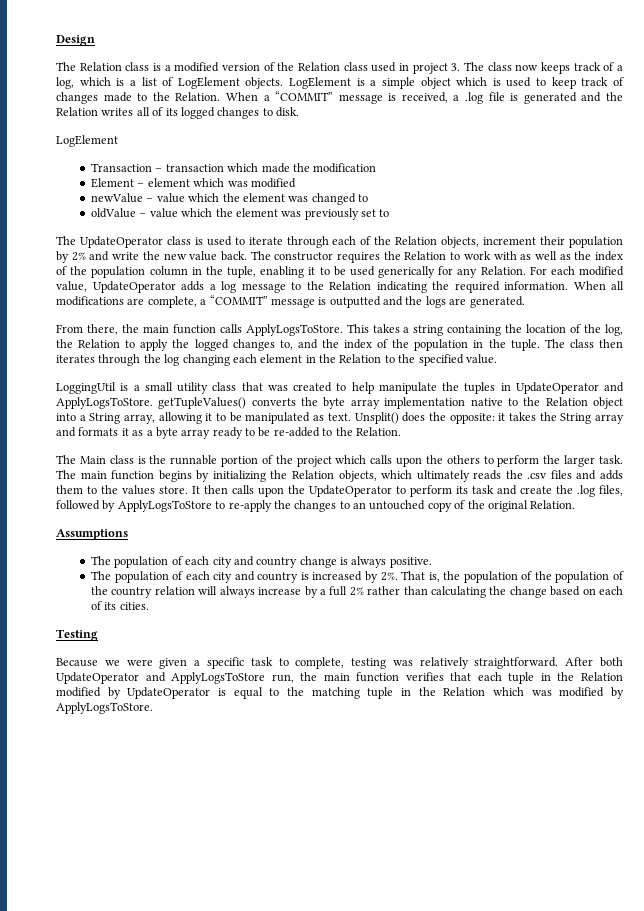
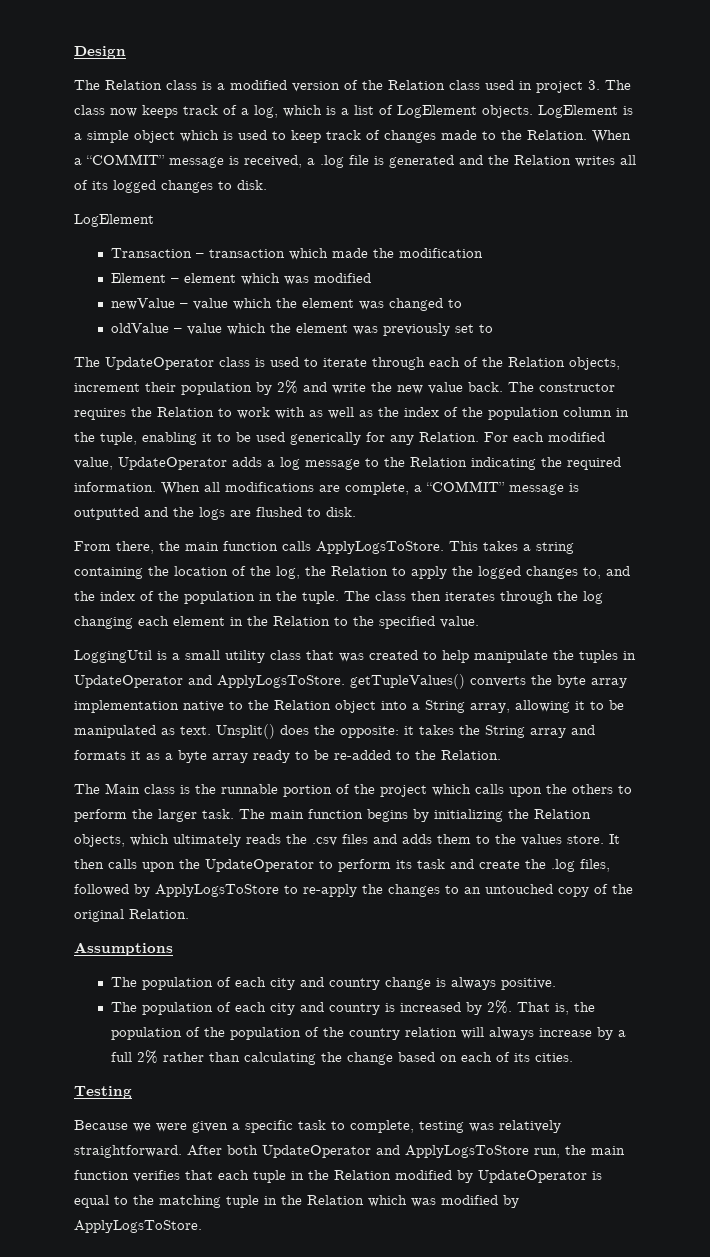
- When all modifications are complete, a “COMMIT” message is outputted and the logs are generated.
+ When all modifications are complete, a “COMMIT” message is outputted and the logs are flushed to disk.

